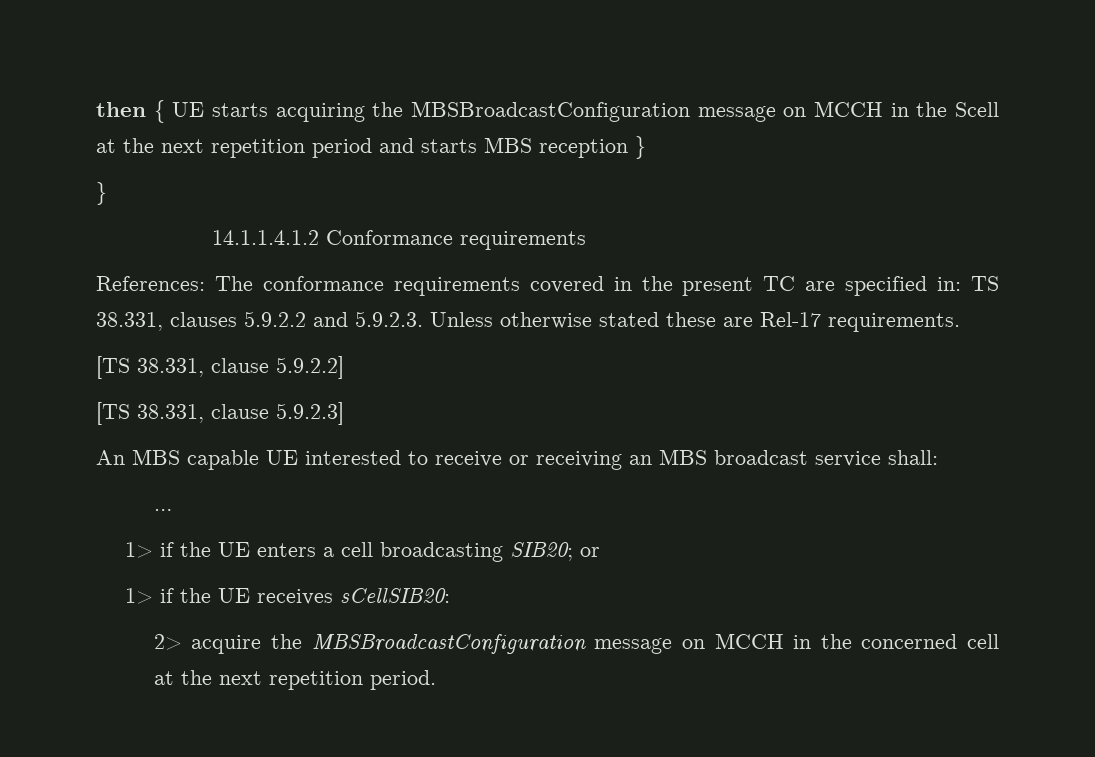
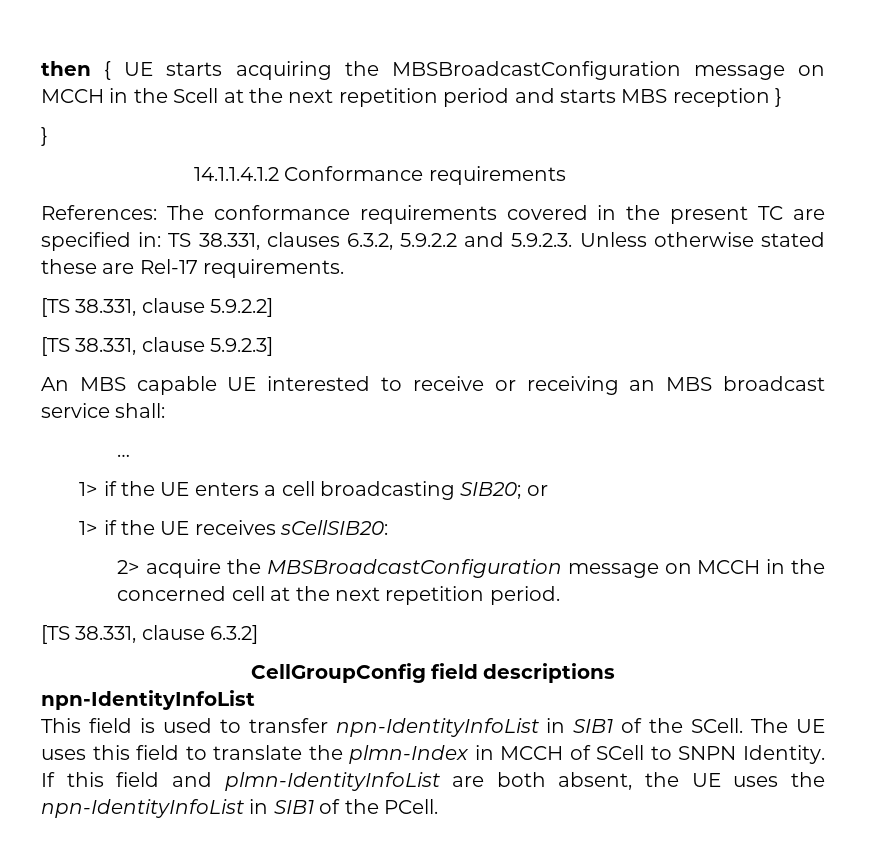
- References: The conformance requirements covered in the present TC are specified in: TS 38.331, clauses 5.9.2.2 and 5.9.2.3. Unless otherwise stated these are Rel-17 requirements.
+ References: The conformance requirements covered in the present TC are specified in: TS 38.331, clauses 6.3.2, 5.9.2.2 and 5.9.2.3. Unless otherwise stated these are Rel-17 requirements.
+ [TS 38.331, clause 6.3.2]
+ CellGroupConfig field descriptions
+ npn-IdentityInfoList
+ This field is used to transfer npn-IdentityInfoList in SIB1 of the SCell. The UE uses this field to translate the plmn-Index in MCCH of SCell to SNPN Identity. If this field and plmn-IdentityInfoList are both absent, the UE uses the npn-IdentityInfoList in SIB1 of the PCell.

